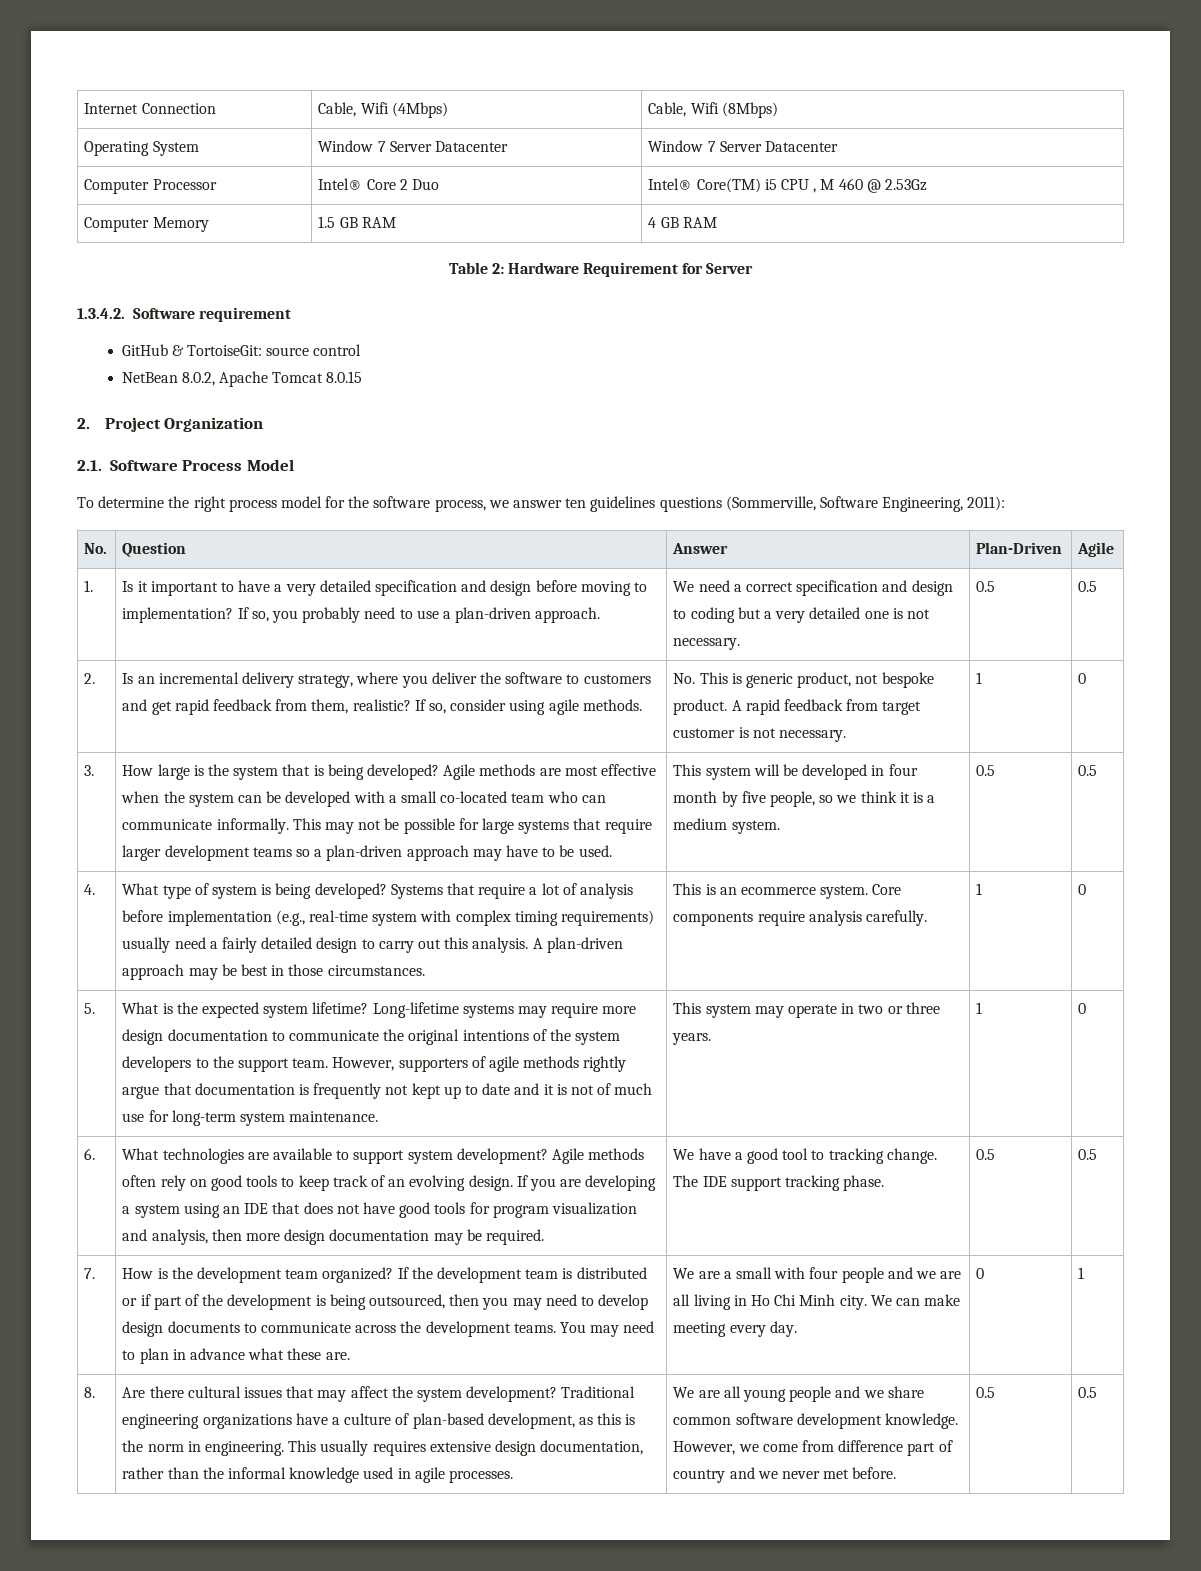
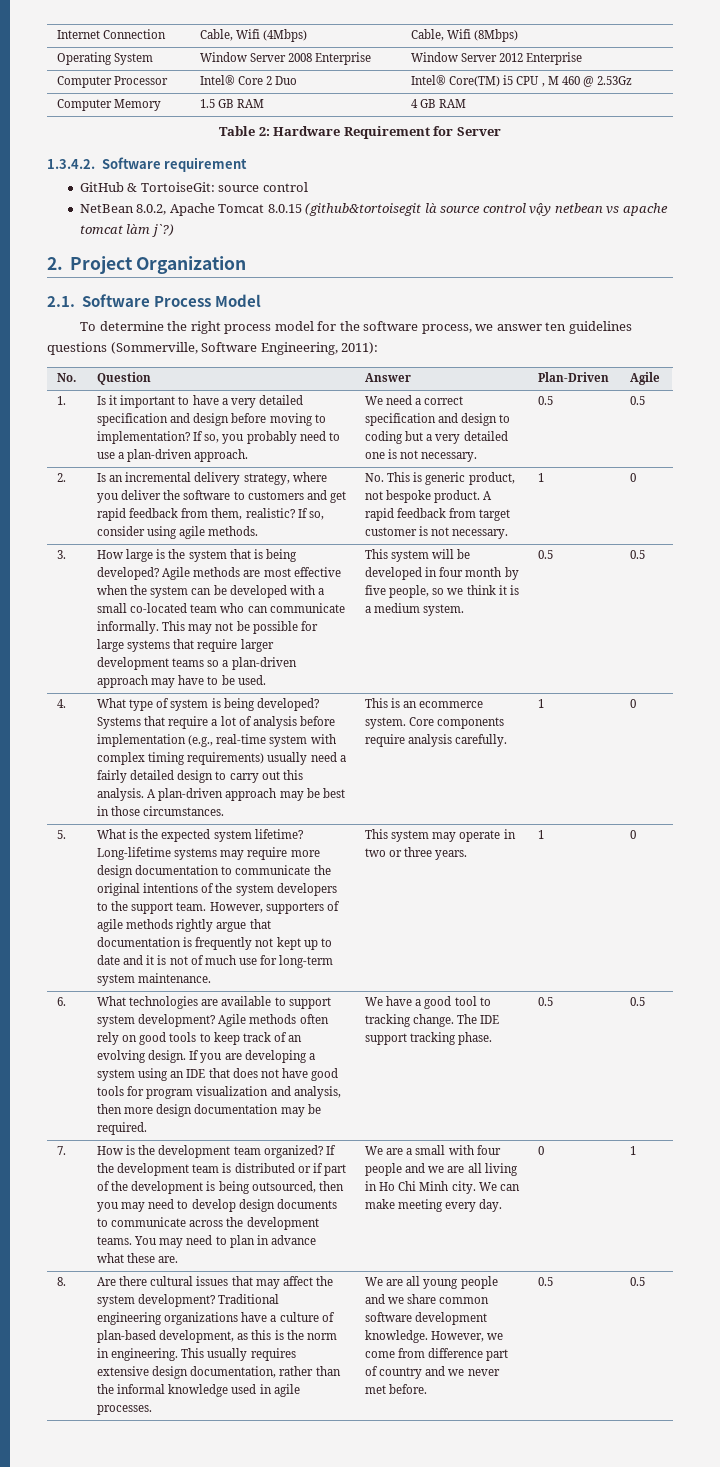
- Operating System | Window 7 Server Datacenter | Window 7 Server Datacenter
+ Operating System | Window Server 2008 Enterprise | Window Server 2012 Enterprise
- NetBean 8.0.2, Apache Tomcat 8.0.15
+ NetBean 8.0.2, Apache Tomcat 8.0.15 (github&tortoisegit là source control vậy netbean vs apache tomcat làm j`?)

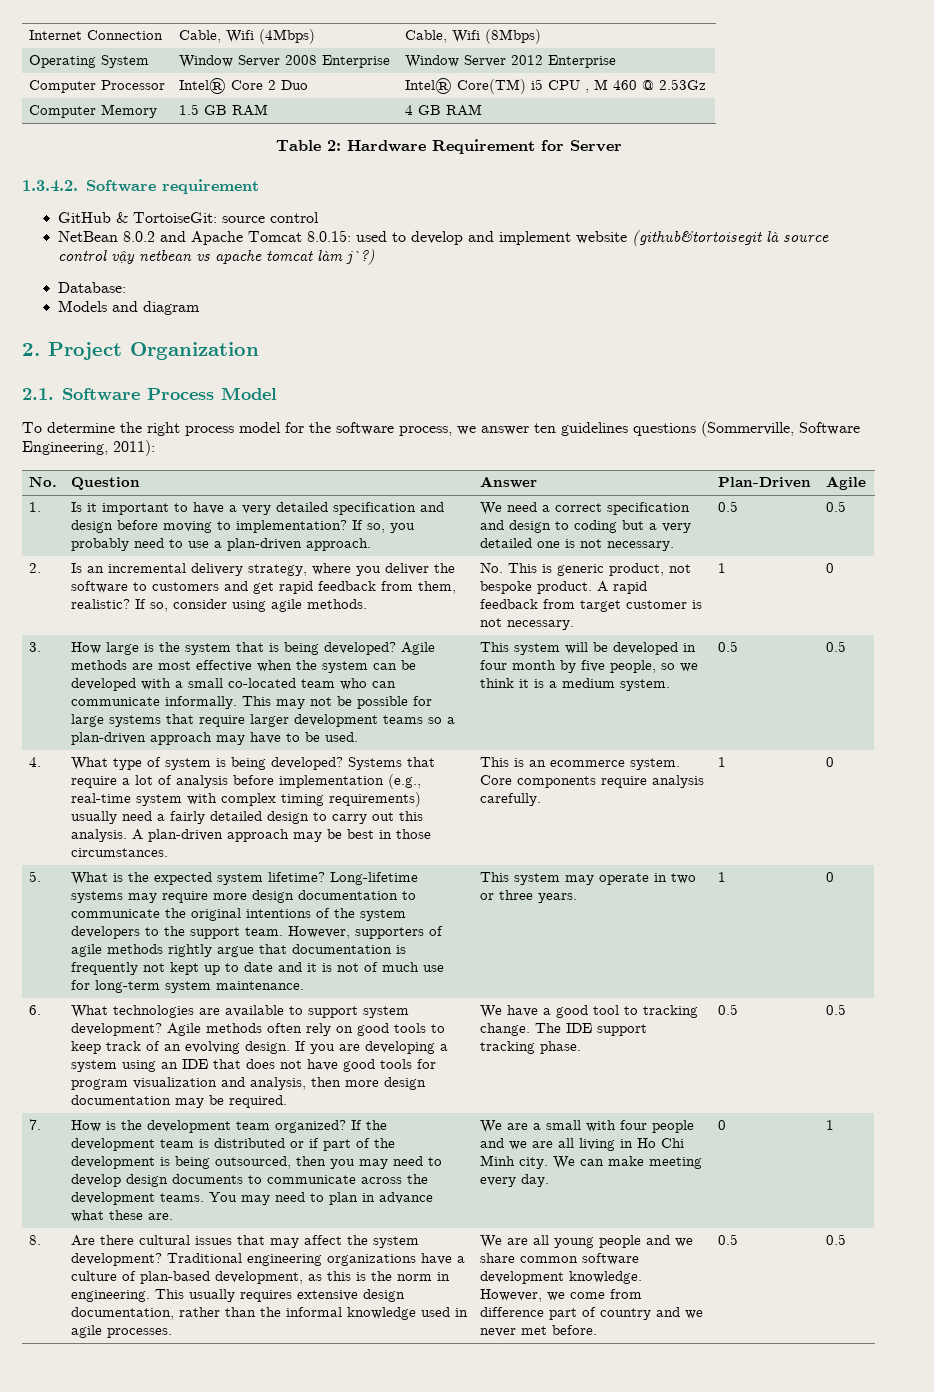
- NetBean 8.0.2, Apache Tomcat 8.0.15 (github&tortoisegit là source control vậy netbean vs apache tomcat làm j`?)
+ NetBean 8.0.2 and Apache Tomcat 8.0.15: used to develop and implement website (github&tortoisegit là source control vậy netbean vs apache tomcat làm j`?)
+ Database:
+ Models and diagram

